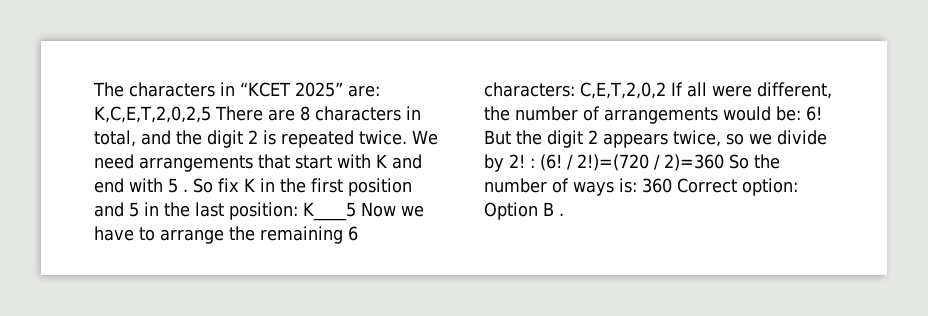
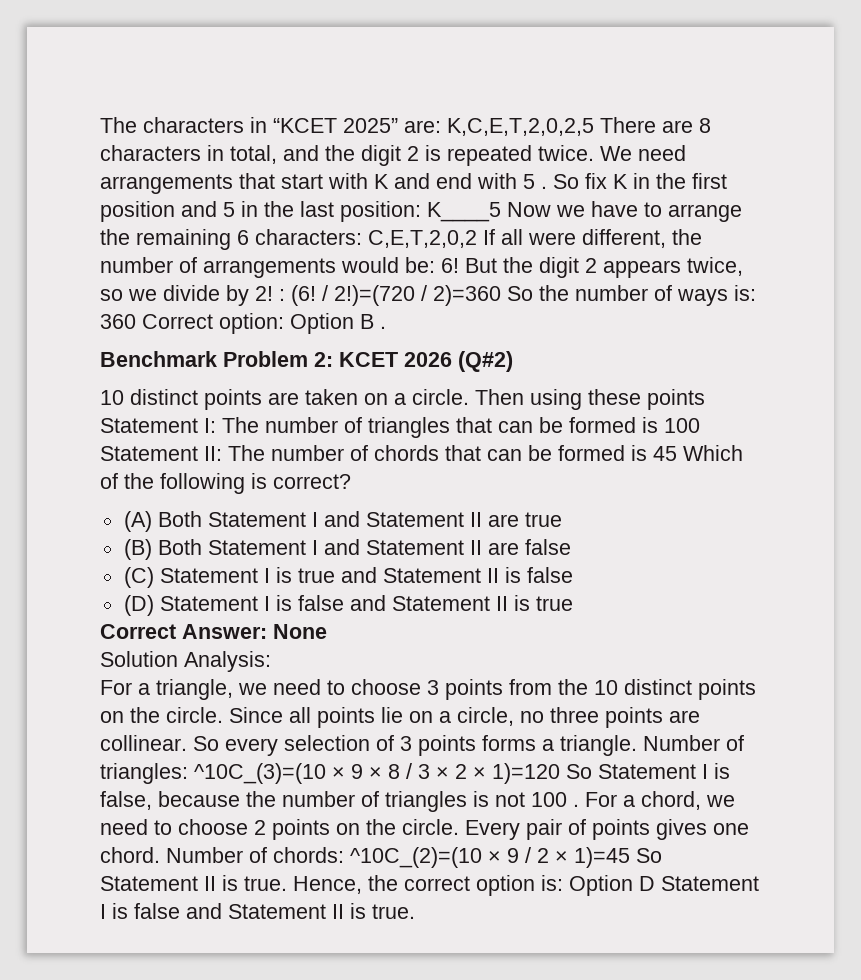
+ Benchmark Problem 2: KCET 2026 (Q#2)
+ 10 distinct points are taken on a circle. Then using these points Statement I: The number of triangles that can be formed is 100 Statement II: The number of chords that can be formed is 45 Which of the following is correct?
+ (A) Both Statement I and Statement II are true
+ (B) Both Statement I and Statement II are false
+ (C) Statement I is true and Statement II is false
+ (D) Statement I is false and Statement II is true
+ Correct Answer: None
+ Solution Analysis:
+ For a triangle, we need to choose 3 points from the 10 distinct points on the circle. Since all points lie on a circle, no three points are collinear. So every selection of 3 points forms a triangle. Number of triangles: ^10C_(3)=(10 × 9 × 8 / 3 × 2 × 1)=120 So Statement I is false, because the number of triangles is not 100 . For a chord, we need to choose 2 points on the circle. Every pair of points gives one chord. Number of chords: ^10C_(2)=(10 × 9 / 2 × 1)=45 So Statement II is true. Hence, the correct option is: Option D Statement I is false and Statement II is true.

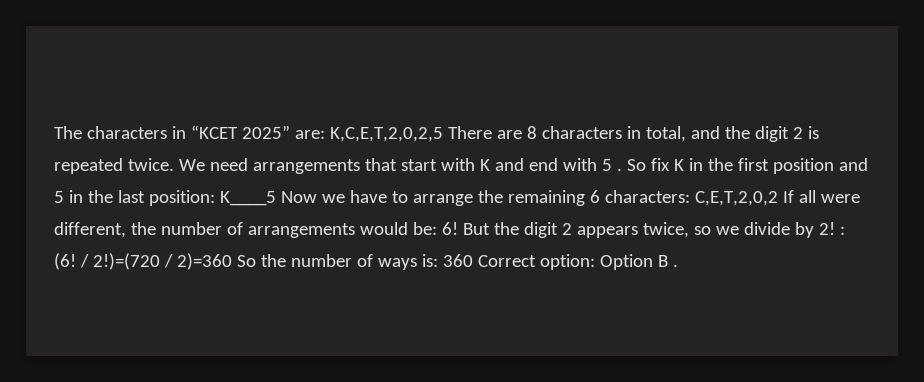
- Benchmark Problem 2: KCET 2026 (Q#2)
- 10 distinct points are taken on a circle. Then using these points Statement I: The number of triangles that can be formed is 100 Statement II: The number of chords that can be formed is 45 Which of the following is correct?
- (A) Both Statement I and Statement II are true
- (B) Both Statement I and Statement II are false
- (C) Statement I is true and Statement II is false
- (D) Statement I is false and Statement II is true
- Correct Answer: None
- Solution Analysis:
- For a triangle, we need to choose 3 points from the 10 distinct points on the circle. Since all points lie on a circle, no three points are collinear. So every selection of 3 points forms a triangle. Number of triangles: ^10C_(3)=(10 × 9 × 8 / 3 × 2 × 1)=120 So Statement I is false, because the number of triangles is not 100 . For a chord, we need to choose 2 points on the circle. Every pair of points gives one chord. Number of chords: ^10C_(2)=(10 × 9 / 2 × 1)=45 So Statement II is true. Hence, the correct option is: Option D Statement I is false and Statement II is true.

